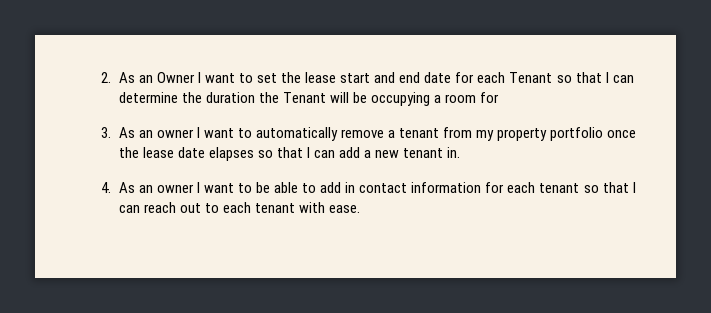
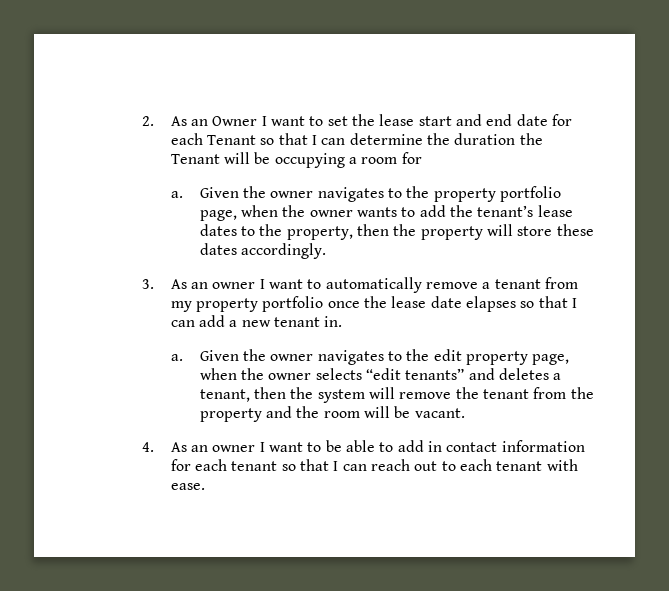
+ a. Given the owner navigates to the property portfolio page, when the owner wants to add the tenant’s lease dates to the property, then the property will store these dates accordingly.
+ a. Given the owner navigates to the edit property page, when the owner selects “edit tenants” and deletes a tenant, then the system will remove the tenant from the property and the room will be vacant.

